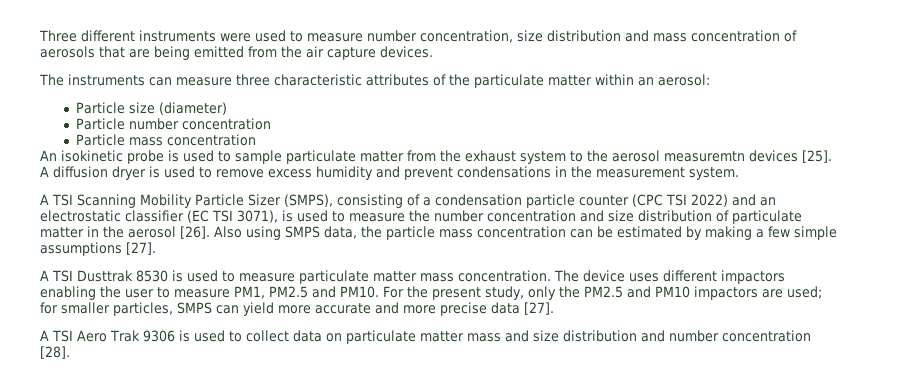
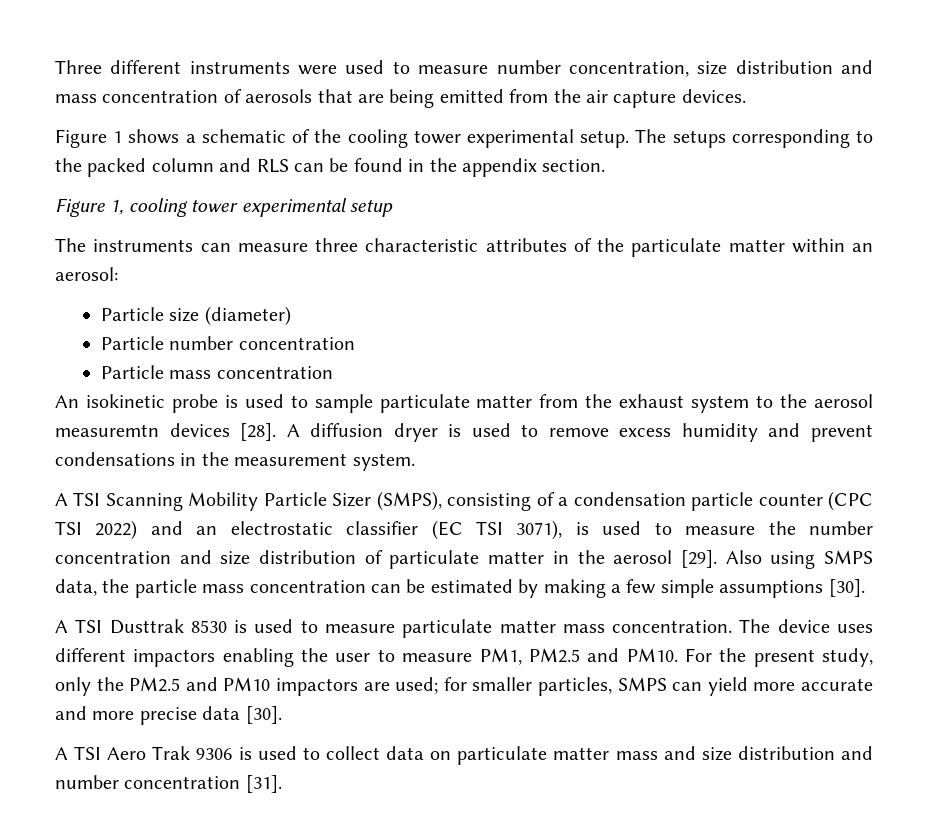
+ Figure 1 shows a schematic of the cooling tower experimental setup. The setups corresponding to the packed column and RLS can be found in the appendix section.
+ Figure 1, cooling tower experimental setup
- An isokinetic probe is used to sample particulate matter from the exhaust system to the aerosol measuremtn devices [25].
+ An isokinetic probe is used to sample particulate matter from the exhaust system to the aerosol measuremtn devices [28].
- A TSI Scanning Mobility Particle Sizer (SMPS), consisting of a condensation particle counter (CPC TSI 2022) and an electrostatic classifier (EC TSI 3071), is used to measure the number concentration and size distribution of particulate matter in the aerosol [26].
+ A TSI Scanning Mobility Particle Sizer (SMPS), consisting of a condensation particle counter (CPC TSI 2022) and an electrostatic classifier (EC TSI 3071), is used to measure the number concentration and size distribution of particulate matter in the aerosol [29].
- Also using SMPS data, the particle mass concentration can be estimated by making a few simple assumptions [27].
+ Also using SMPS data, the particle mass concentration can be estimated by making a few simple assumptions [30].
- For the present study, only the PM2.5 and PM10 impactors are used; for smaller particles, SMPS can yield more accurate and more precise data [27].
+ For the present study, only the PM2.5 and PM10 impactors are used; for smaller particles, SMPS can yield more accurate and more precise data [30].
- A TSI Aero Trak 9306 is used to collect data on particulate matter mass and size distribution and number concentration [28].
+ A TSI Aero Trak 9306 is used to collect data on particulate matter mass and size distribution and number concentration [31].

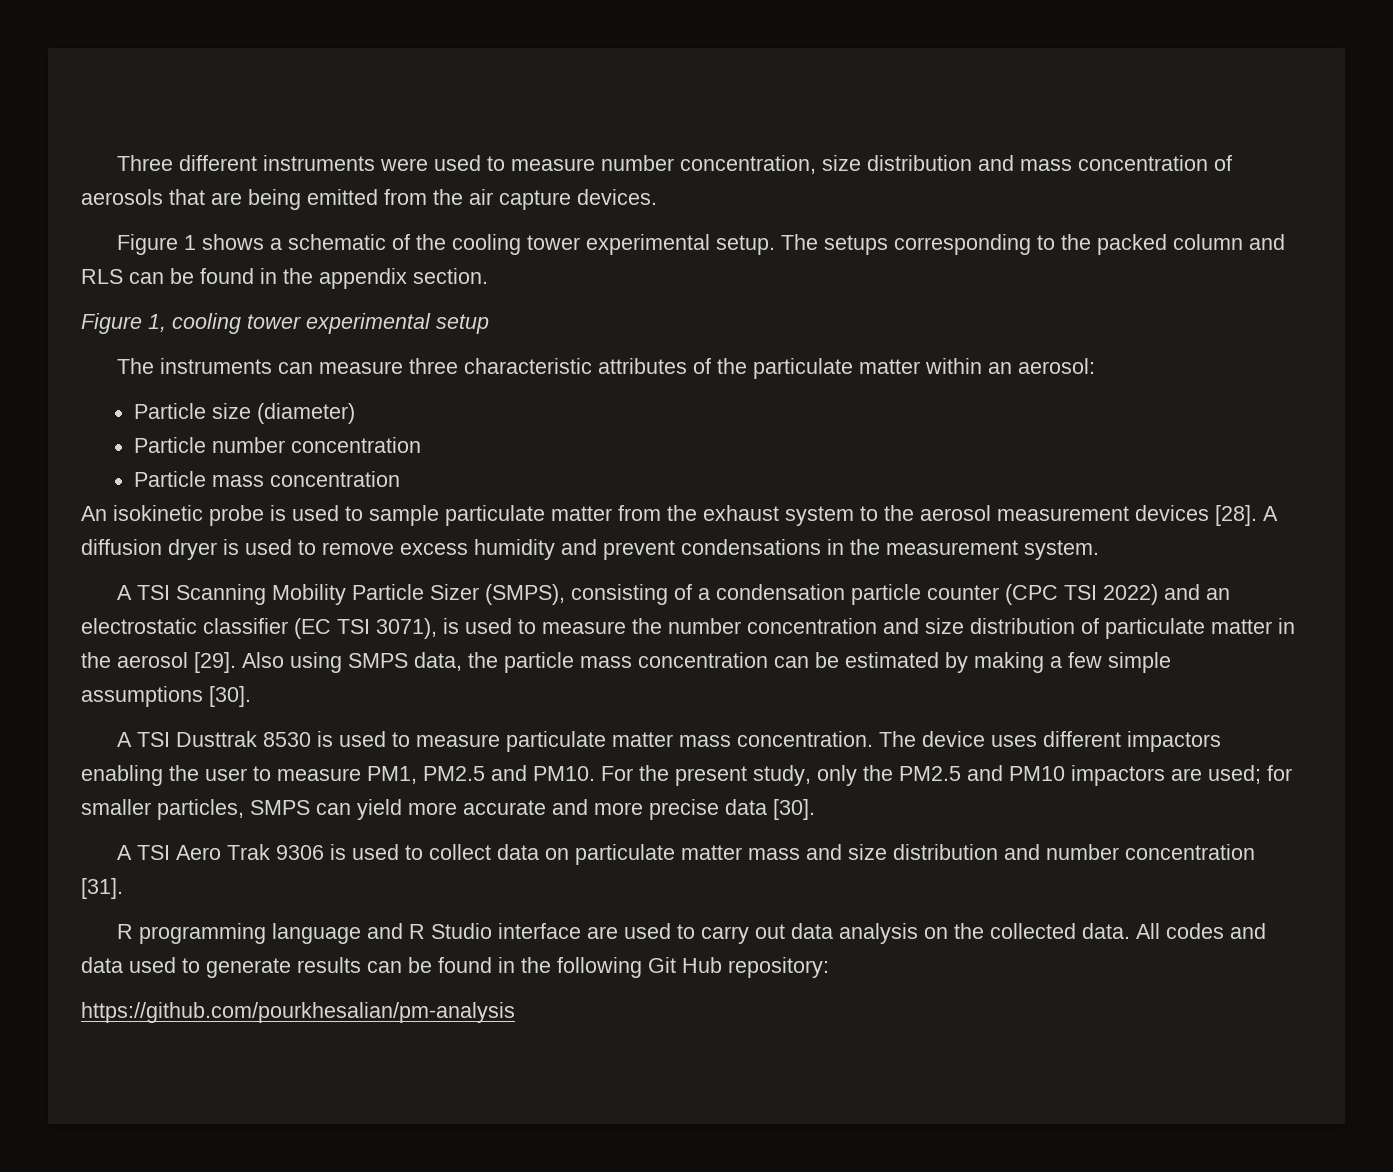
- An isokinetic probe is used to sample particulate matter from the exhaust system to the aerosol measuremtn devices [28].
+ An isokinetic probe is used to sample particulate matter from the exhaust system to the aerosol measurement devices [28].
+ R programming language and R Studio interface are used to carry out data analysis on the collected data. All codes and data used to generate results can be found in the following Git Hub repository:
+ https://github.com/pourkhesalian/pm-analysis

